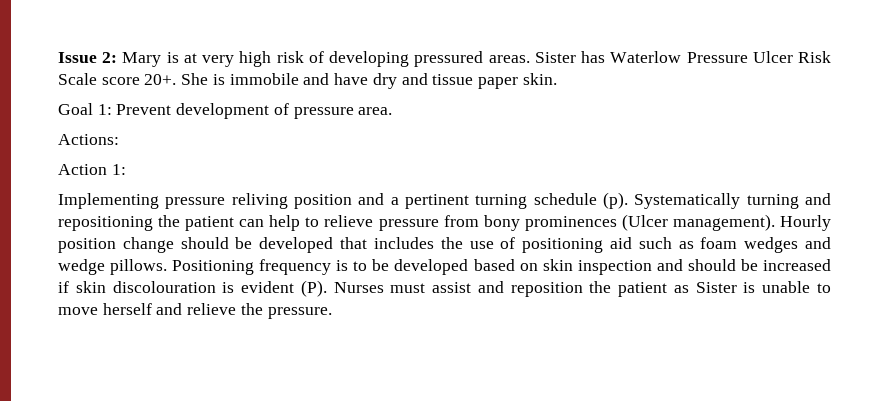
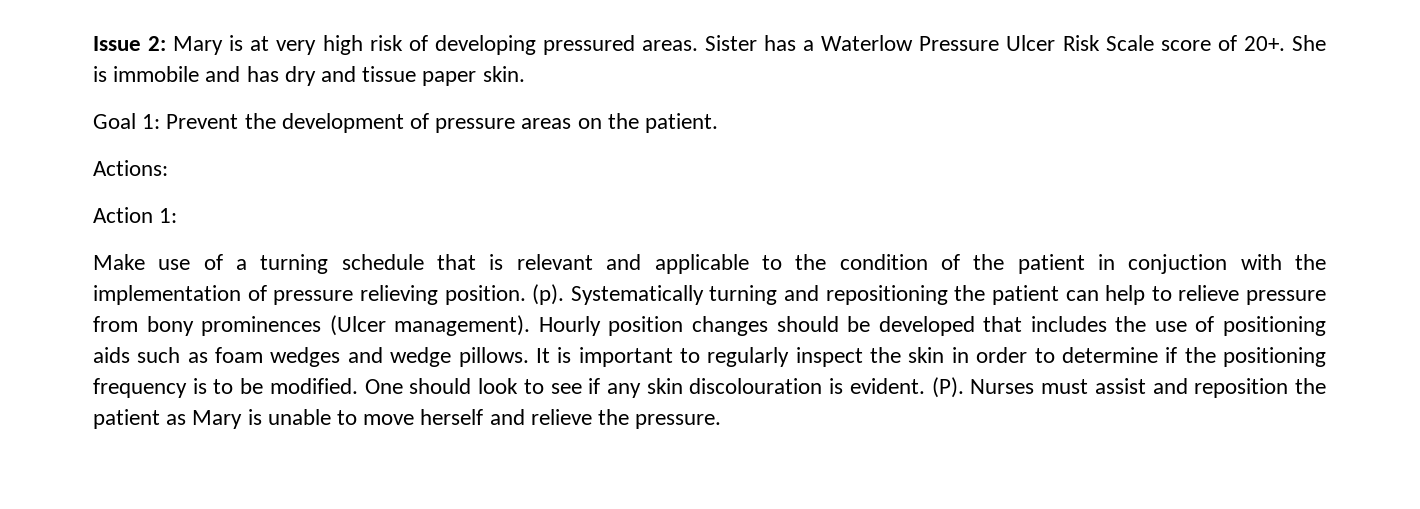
- Sister has Waterlow Pressure Ulcer Risk Scale score 20+.
+ Sister has a Waterlow Pressure Ulcer Risk Scale score of 20+.
- She is immobile and have dry and tissue paper skin.
+ She is immobile and has dry and tissue paper skin.
- Goal 1: Prevent development of pressure area.
+ Goal 1: Prevent the development of pressure areas on the patient.
- Implementing pressure reliving position and a pertinent turning schedule (p).
+ Make use of a turning schedule that is relevant and applicable to the condition of the patient in conjuction with the implementation of pressure relieving position. (p).
- Hourly position change should be developed that includes the use of positioning aid such as foam wedges and wedge pillows.
+ Hourly position changes should be developed that includes the use of positioning aids such as foam wedges and wedge pillows.
- Positioning frequency is to be developed based on skin inspection and should be increased if skin discolouration is evident (P). Nurses must assist and reposition the patient as Sister is unable to move herself and relieve the pressure.
+ It is important to regularly inspect the skin in order to determine if the positioning frequency is to be modified. One should look to see if any skin discolouration is evident. (P). Nurses must assist and reposition the patient as Mary is unable to move herself and relieve the pressure.

